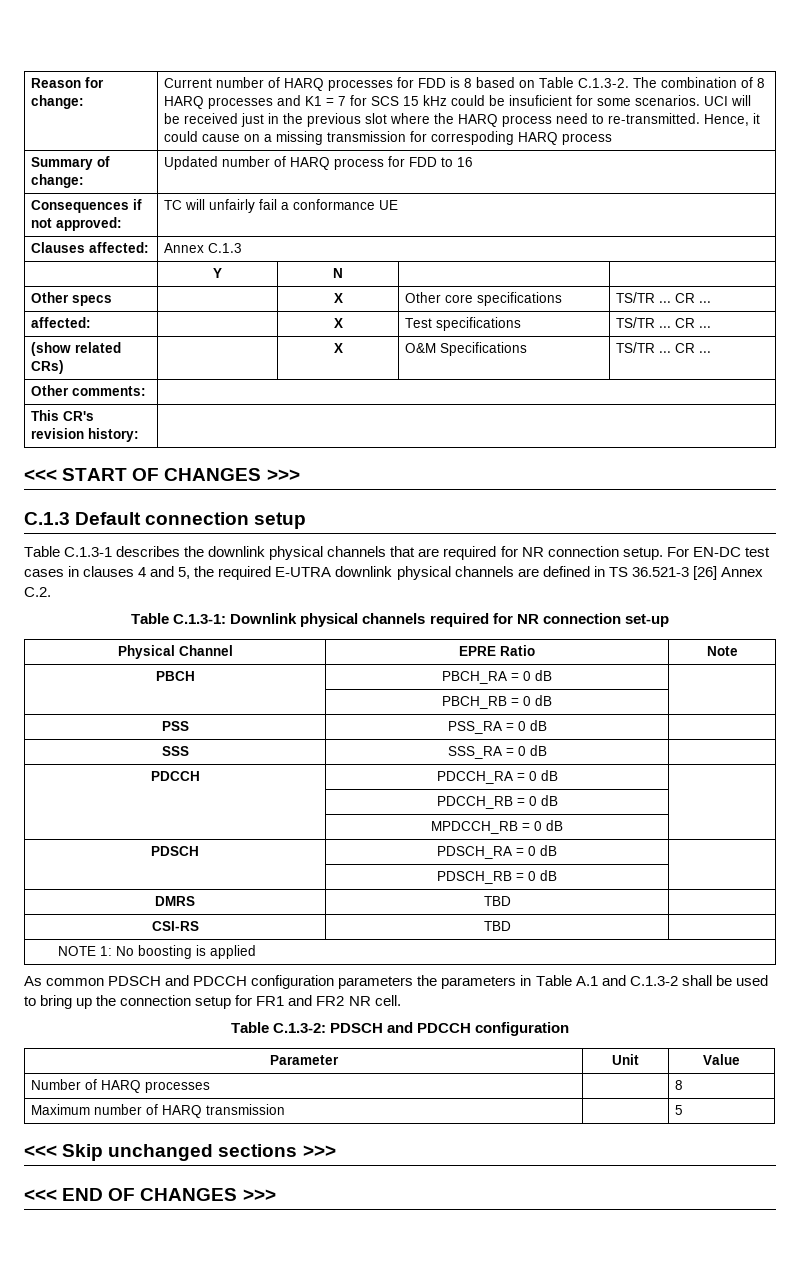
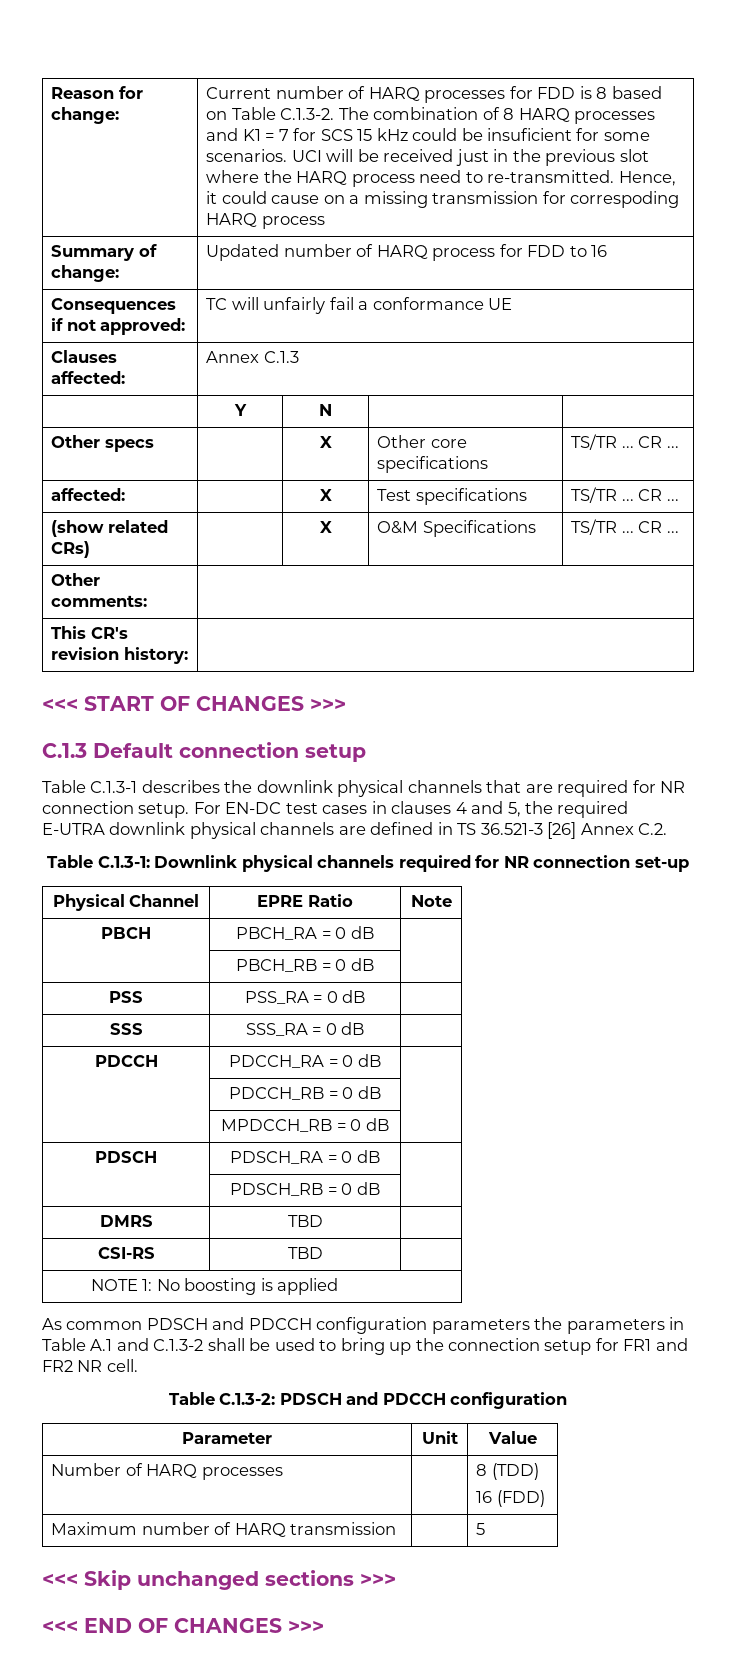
- Number of HARQ processes | | 8
+ Number of HARQ processes | | 8 (TDD)
+ 16 (FDD)

